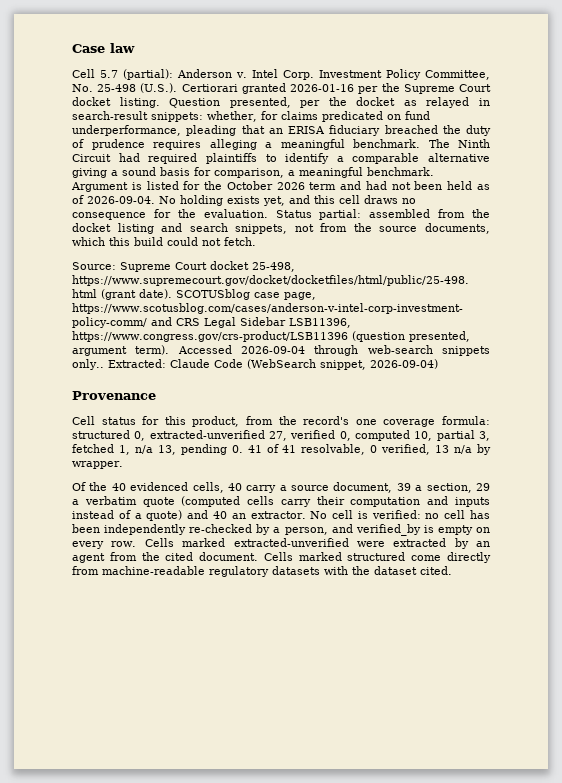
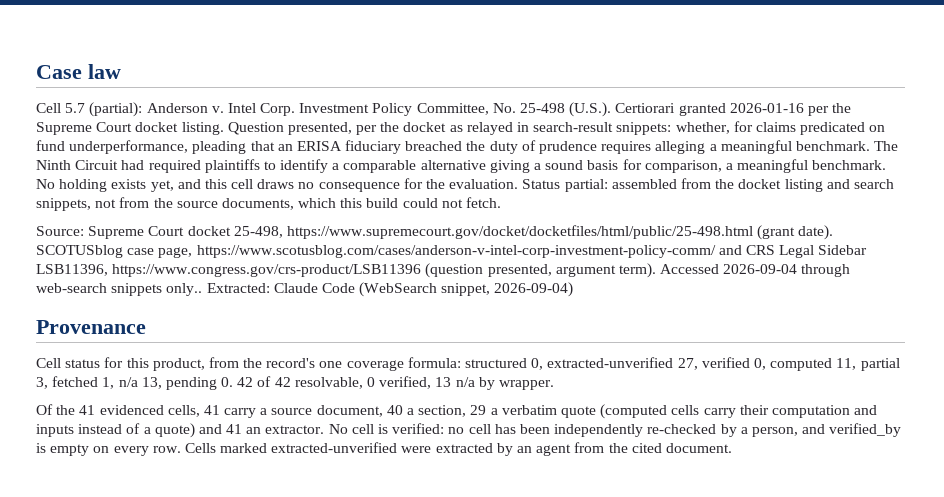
- Argument is listed for the October 2026 term and had not been held as of 2026-09-04.
- Cell status for this product, from the record's one coverage formula: structured 0, extracted-unverified 27, verified 0, computed 10, partial 3, fetched 1, n/a 13, pending 0. 41 of 41 resolvable, 0 verified, 13 n/a by wrapper.
+ Cell status for this product, from the record's one coverage formula: structured 0, extracted-unverified 27, verified 0, computed 11, partial 3, fetched 1, n/a 13, pending 0. 42 of 42 resolvable, 0 verified, 13 n/a by wrapper.
- Of the 40 evidenced cells, 40 carry a source document, 39 a section, 29 a verbatim quote (computed cells carry their computation and inputs instead of a quote) and 40 an extractor.
+ Of the 41 evidenced cells, 41 carry a source document, 40 a section, 29 a verbatim quote (computed cells carry their computation and inputs instead of a quote) and 41 an extractor.
- Cells marked structured come directly from machine-readable regulatory datasets with the dataset cited.

